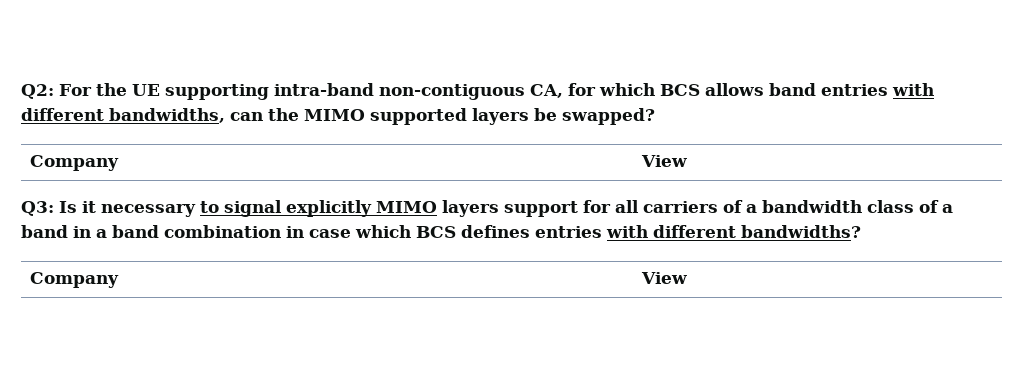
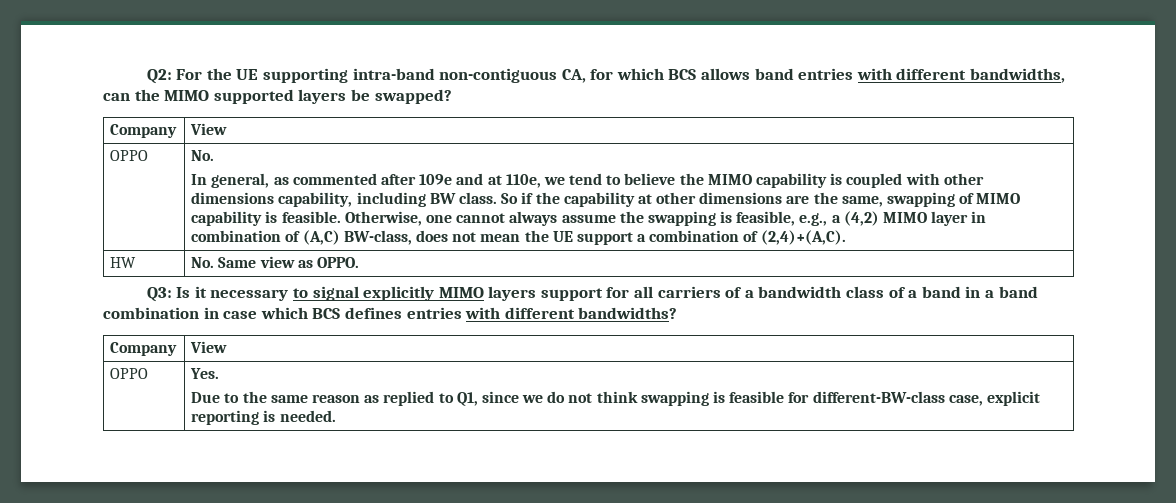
+ OPPO | No.
+ In general, as commented after 109e and at 110e, we tend to believe the MIMO capability is coupled with other dimensions capability, including BW class. So if the capability at other dimensions are the same, swapping of MIMO capability is feasible. Otherwise, one cannot always assume the swapping is feasible, e.g., a (4,2) MIMO layer in combination of (A,C) BW-class, does not mean the UE support a combination of (2,4)+(A,C).
+ HW | No. Same view as OPPO.
+ OPPO | Yes.
+ Due to the same reason as replied to Q1, since we do not think swapping is feasible for different-BW-class case, explicit reporting is needed.

